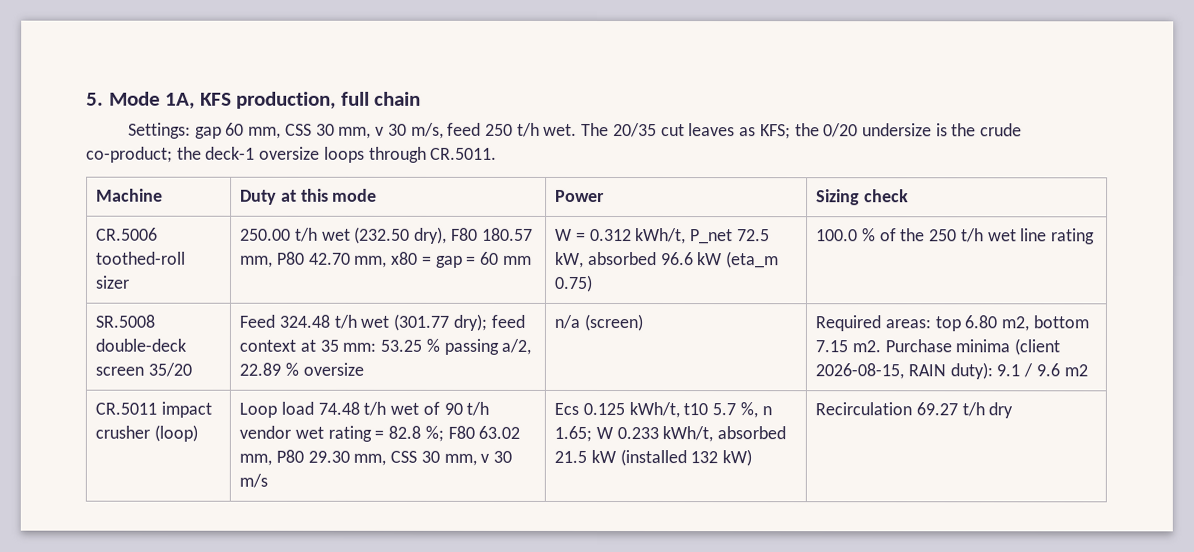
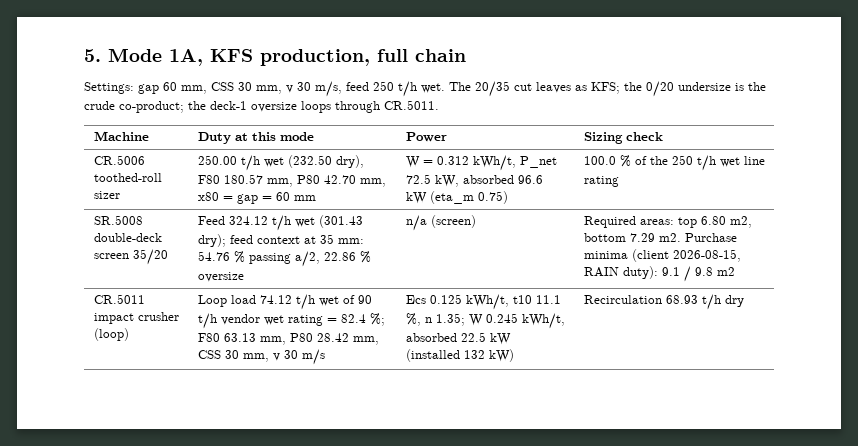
- Feed 324.48 t/h wet (301.77 dry); feed context at 35 mm: 53.25 % passing a/2, 22.89 % oversize
+ Feed 324.12 t/h wet (301.43 dry); feed context at 35 mm: 54.76 % passing a/2, 22.86 % oversize
- Required areas: top 6.80 m2, bottom 7.15 m2.
+ Required areas: top 6.80 m2, bottom 7.29 m2.
- Purchase minima (client 2026-08-15, RAIN duty): 9.1 / 9.6 m2
+ Purchase minima (client 2026-08-15, RAIN duty): 9.1 / 9.8 m2
- Loop load 74.48 t/h wet of 90 t/h vendor wet rating = 82.8 %; F80 63.02 mm, P80 29.30 mm, CSS 30 mm, v 30 m/s
+ Loop load 74.12 t/h wet of 90 t/h vendor wet rating = 82.4 %; F80 63.13 mm, P80 28.42 mm, CSS 30 mm, v 30 m/s
- Ecs 0.125 kWh/t, t10 5.7 %, n 1.65; W 0.233 kWh/t, absorbed 21.5 kW (installed 132 kW)
+ Ecs 0.125 kWh/t, t10 11.1 %, n 1.35; W 0.245 kWh/t, absorbed 22.5 kW (installed 132 kW)
- Recirculation 69.27 t/h dry
+ Recirculation 68.93 t/h dry

